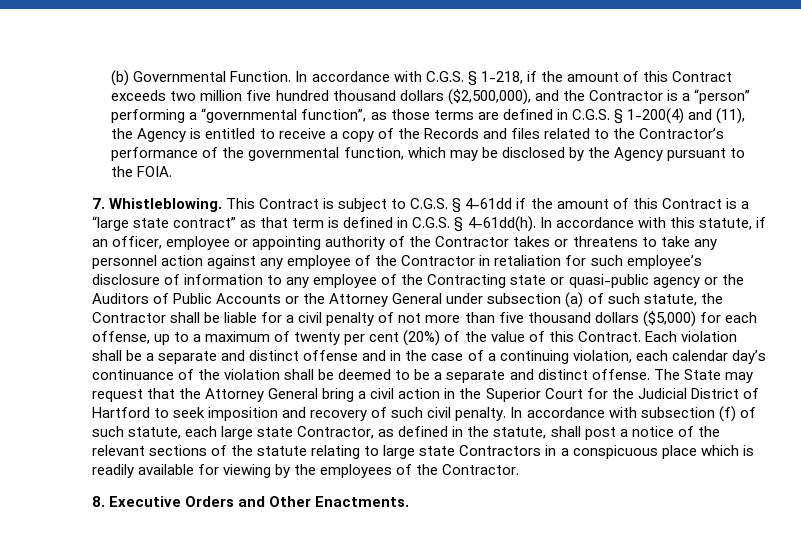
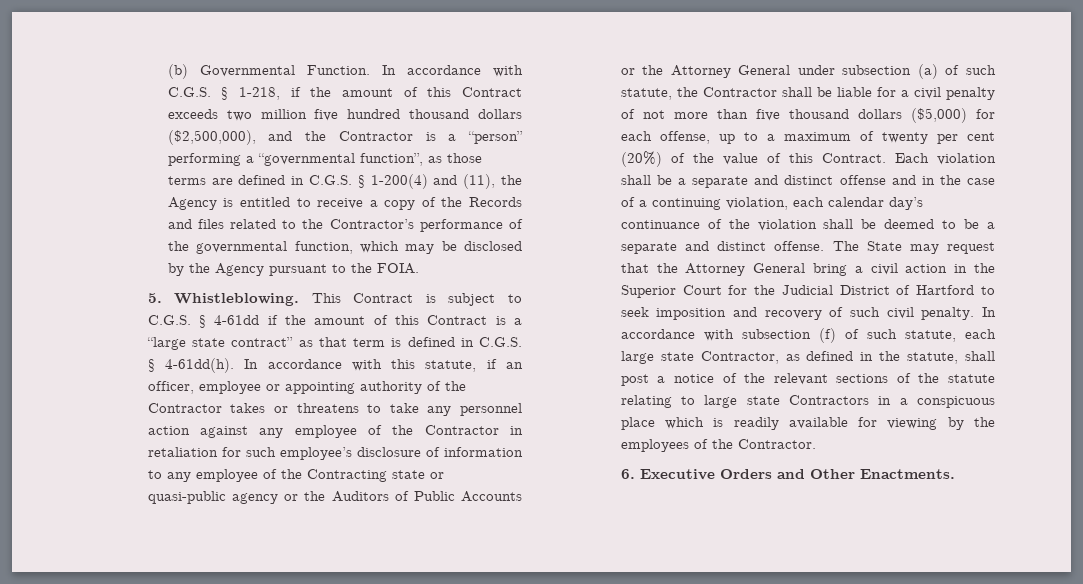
- 7. Whistleblowing.
+ 5. Whistleblowing.
- 8. Executive Orders and Other Enactments.
+ 6. Executive Orders and Other Enactments.

